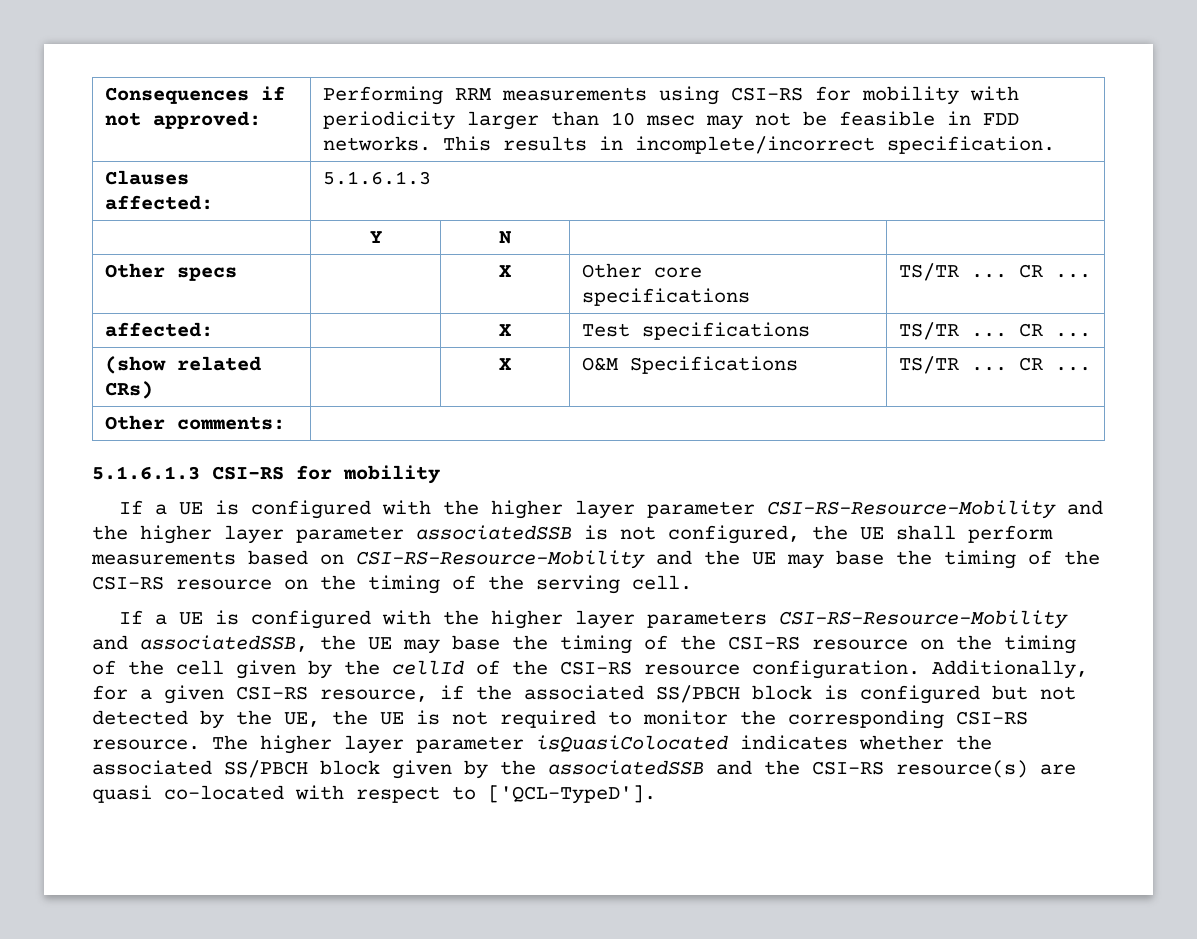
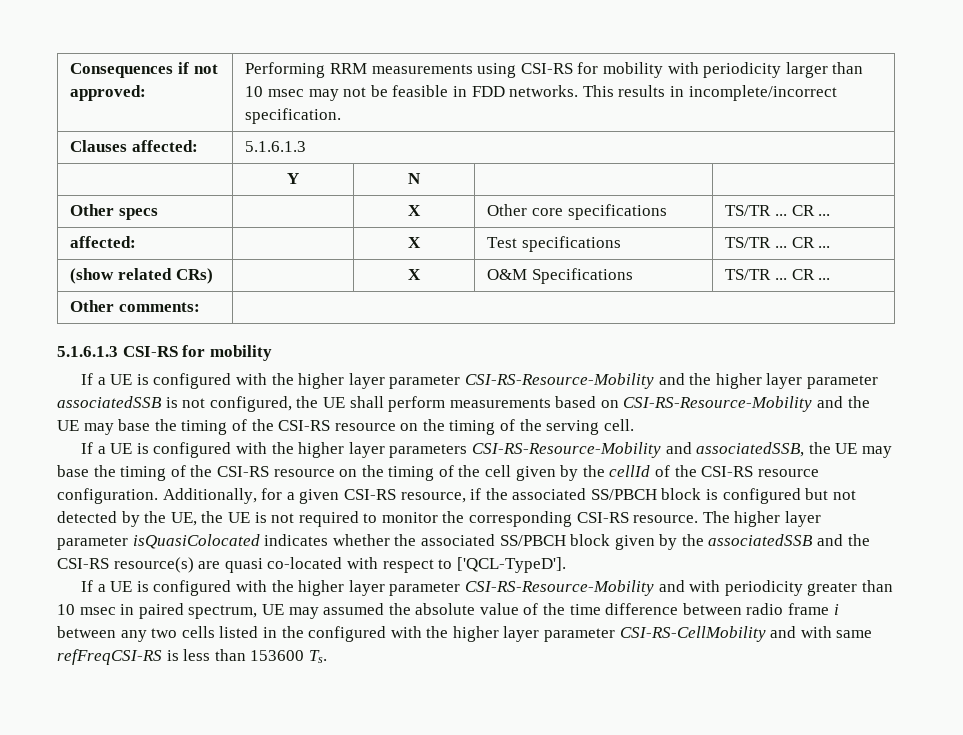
+ If a UE is configured with the higher layer parameter CSI-RS-Resource-Mobility and with periodicity greater than 10 msec in paired spectrum, UE may assumed the absolute value of the time difference between radio frame i between any two cells listed in the configured with the higher layer parameter CSI-RS-CellMobility and with same refFreqCSI-RS is less than 153600 Ts.

